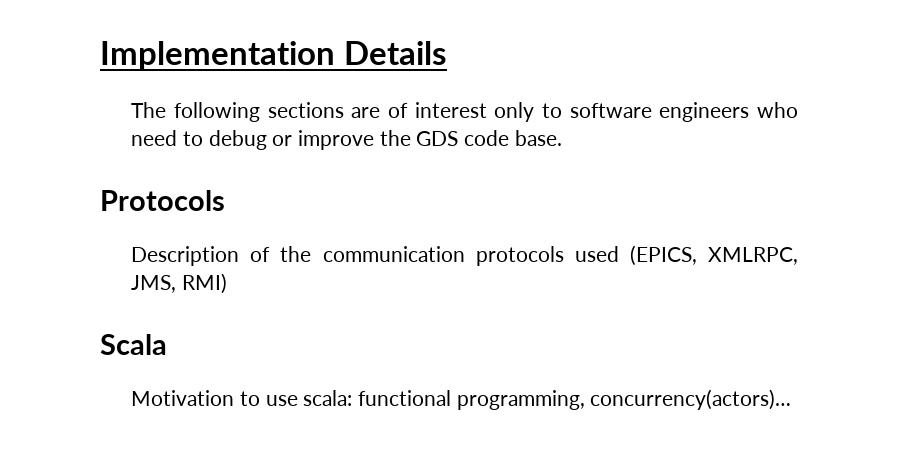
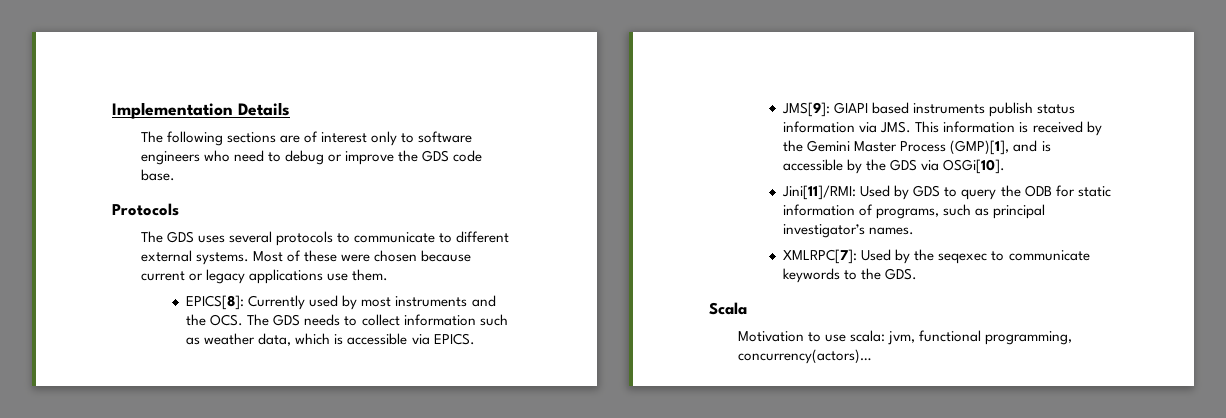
- Description of the communication protocols used (EPICS, XMLRPC, JMS, RMI)
+ The GDS uses several protocols to communicate to different external systems. Most of these were chosen because current or legacy applications use them.
+ EPICS[8]: Currently used by most instruments and the OCS. The GDS needs to collect information such as weather data, which is accessible via EPICS.
+ JMS[9]: GIAPI based instruments publish status information via JMS. This information is received by the Gemini Master Process (GMP)[1], and is accessible by the GDS via OSGi[10].
+ Jini[11]/RMI: Used by GDS to query the ODB for static information of programs, such as principal investigator’s names.
+ XMLRPC[7]: Used by the seqexec to communicate keywords to the GDS.
- Motivation to use scala: functional programming, concurrency(actors)…
+ Motivation to use scala: jvm, functional programming, concurrency(actors)…

